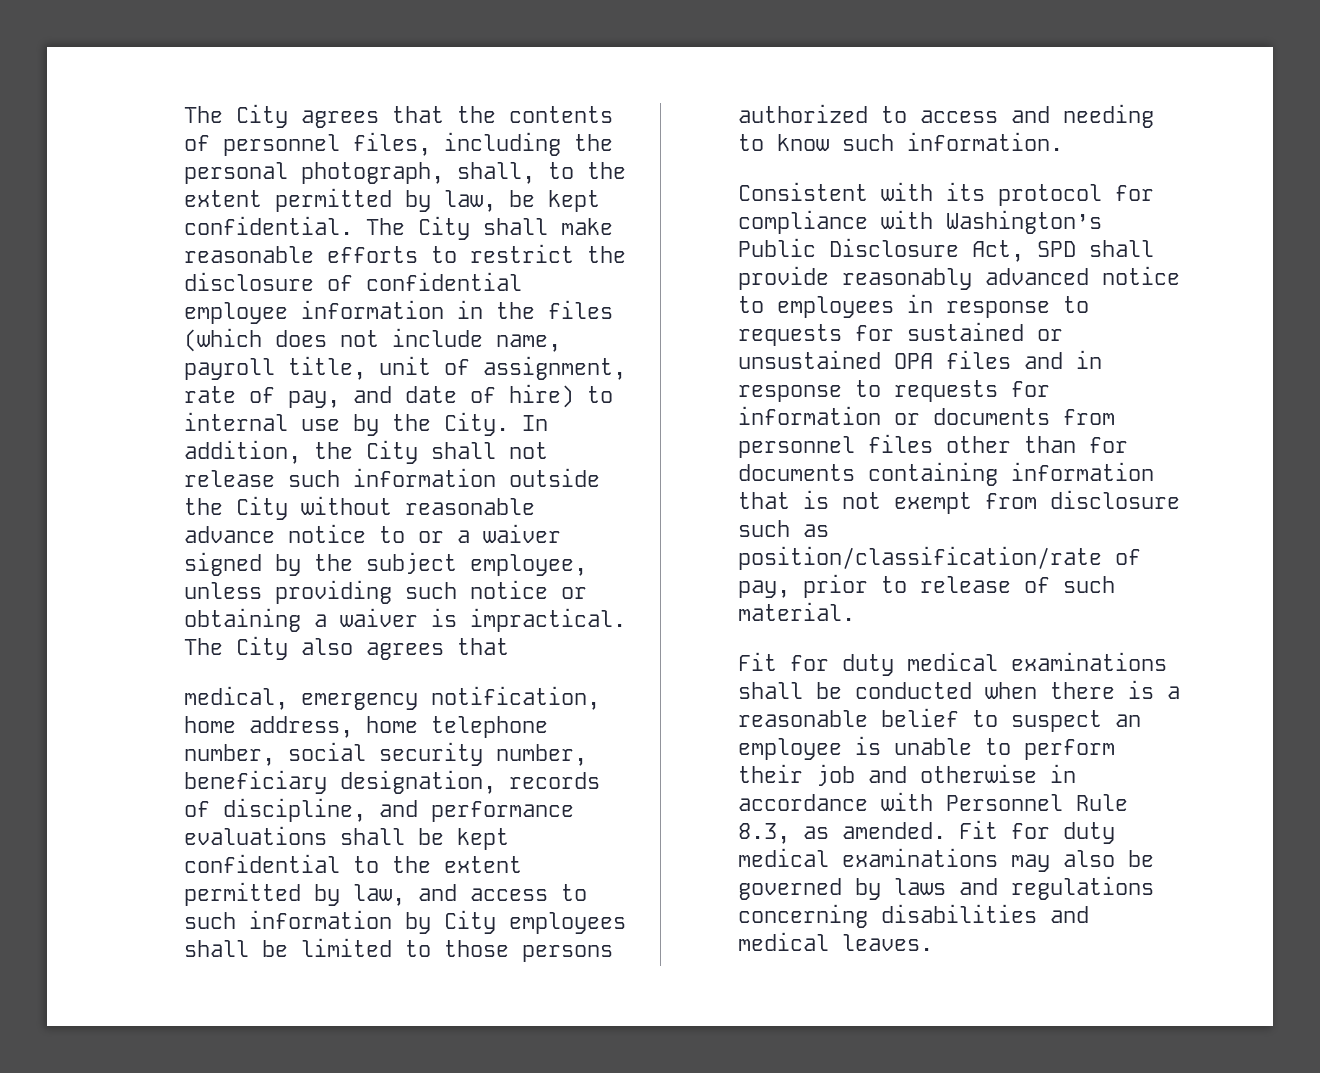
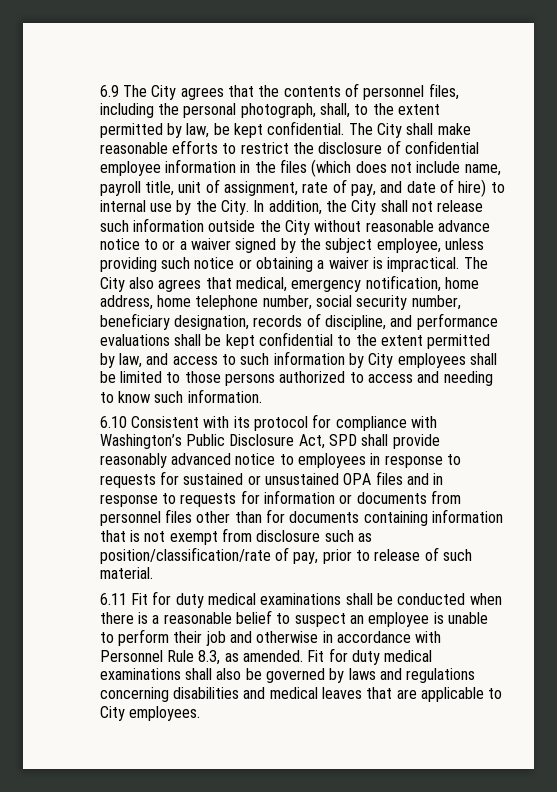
- The City agrees that the contents of personnel files, including the personal photograph, shall, to the extent permitted by law, be kept confidential.
+ 6.9 The City agrees that the contents of personnel files, including the personal photograph, shall, to the extent permitted by law, be kept confidential.
- The City also agrees that
- medical, emergency notification, home address, home telephone number, social security number, beneficiary designation, records of discipline, and performance evaluations shall be kept confidential to the extent permitted by law, and access to such information by City employees shall be limited to those persons authorized to access and needing to know such information.
+ The City also agrees that medical, emergency notification, home address, home telephone number, social security number, beneficiary designation, records of discipline, and performance evaluations shall be kept confidential to the extent permitted by law, and access to such information by City employees shall be limited to those persons authorized to access and needing to know such information.
- Consistent with its protocol for compliance with Washington’s Public Disclosure Act, SPD shall provide reasonably advanced notice to employees in response to requests for sustained or unsustained OPA files and in response to requests for information or documents from personnel files other than for documents containing information that is not exempt from disclosure such as position/classification/rate of pay, prior to release of such material.
+ 6.10 Consistent with its protocol for compliance with Washington’s Public Disclosure Act, SPD shall provide reasonably advanced notice to employees in response to requests for sustained or unsustained OPA files and in response to requests for information or documents from personnel files other than for documents containing information that is not exempt from disclosure such as position/classification/rate of pay, prior to release of such material.
- Fit for duty medical examinations shall be conducted when there is a reasonable belief to suspect an employee is unable to perform their job and otherwise in accordance with Personnel Rule 8.3, as amended.
+ 6.11 Fit for duty medical examinations shall be conducted when there is a reasonable belief to suspect an employee is unable to perform their job and otherwise in accordance with Personnel Rule 8.3, as amended.
- Fit for duty medical examinations may also be governed by laws and regulations concerning disabilities and medical leaves.
+ Fit for duty medical examinations shall also be governed by laws and regulations concerning disabilities and medical leaves that are applicable to City employees.

